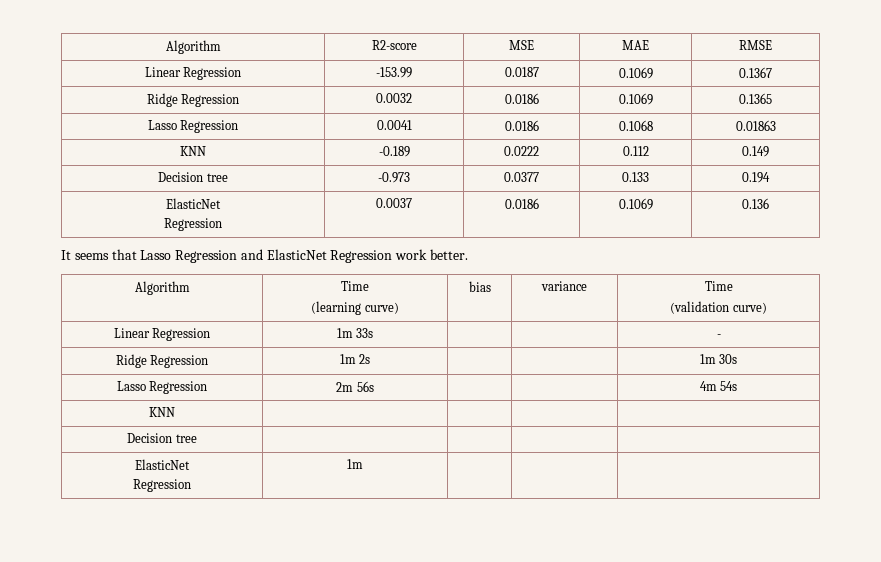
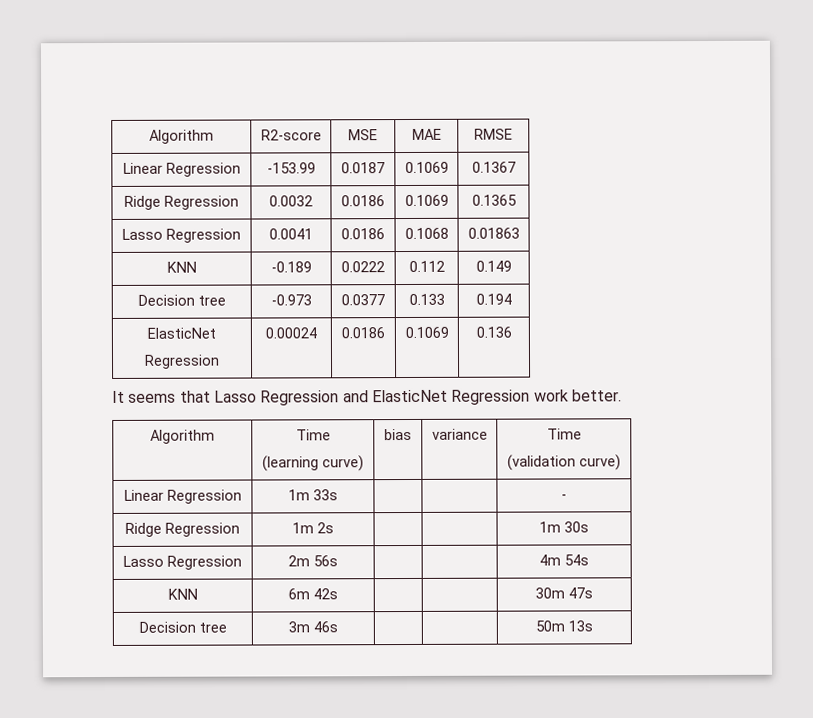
  Decision tree | -0.973 | 0.0377 | 0.133 | 0.194
  ElasticNet
- Regression | 0.0037 | 0.0186 | 0.1069 | 0.136
+ Regression | 0.00024 | 0.0186 | 0.1069 | 0.136
- KNN | | | |
- Decision tree | | | |
- ElasticNet
- Regression | 1m | | |
+ KNN | 6m 42s | | | 30m 47s
+ Decision tree | 3m 46s | | | 50m 13s

